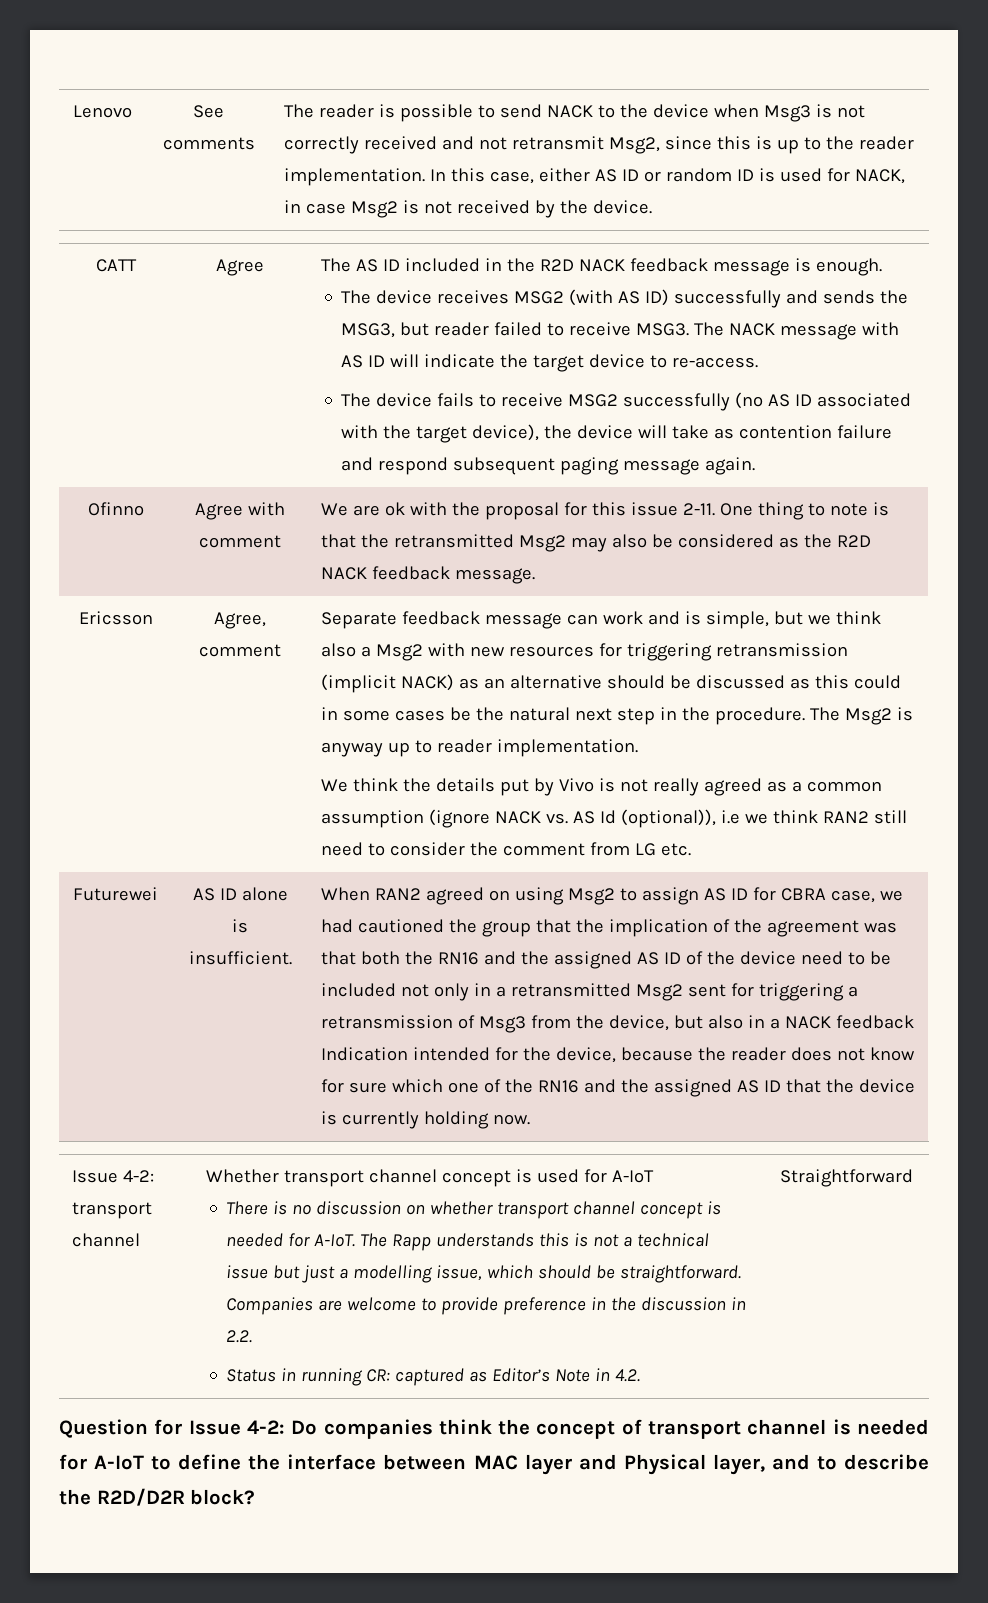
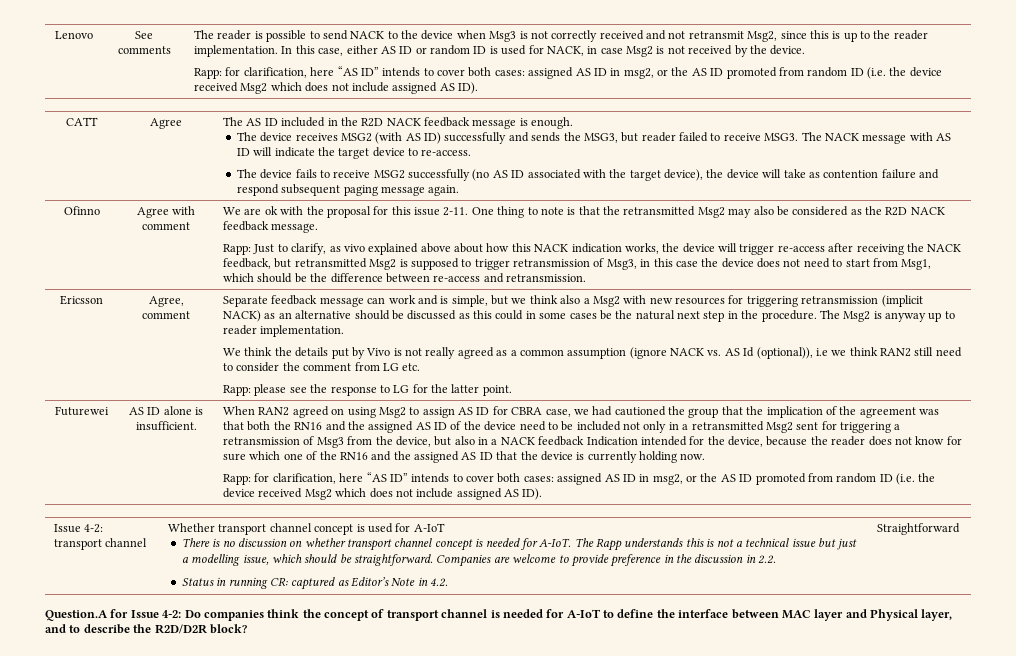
  In this case, either AS ID or random ID is used for NACK, in case Msg2 is not received by the device.
+ Rapp: for clarification, here “AS ID” intends to cover both cases: assigned AS ID in msg2, or the AS ID promoted from random ID (i.e. the device received Msg2 which does not include assigned AS ID).
+ Rapp: Just to clarify, as vivo explained above about how this NACK indication works, the device will trigger re-access after receiving the NACK feedback, but retransmitted Msg2 is supposed to trigger retransmission of Msg3, in this case the device does not need to start from Msg1, which should be the difference between re-access and retransmission.
+ Rapp: please see the response to LG for the latter point.
  When RAN2 agreed on using Msg2 to assign AS ID for CBRA case, we had cautioned the group that the implication of the agreement was that both the RN16 and the assigned AS ID of the device need to be included not only in a retransmitted Msg2 sent for triggering a retransmission of Msg3 from the device, but also in a NACK feedback Indication intended for the device, because the reader does not know for sure which one of the RN16 and the assigned AS ID that the device is currently holding now.
+ Rapp: for clarification, here “AS ID” intends to cover both cases: assigned AS ID in msg2, or the AS ID promoted from random ID (i.e. the device received Msg2 which does not include assigned AS ID).
- Question for Issue 4-2: Do companies think the concept of transport channel is needed for A-IoT to define the interface between MAC layer and Physical layer, and to describe the R2D/D2R block?
+ Question.A for Issue 4-2: Do companies think the concept of transport channel is needed for A-IoT to define the interface between MAC layer and Physical layer, and to describe the R2D/D2R block?

